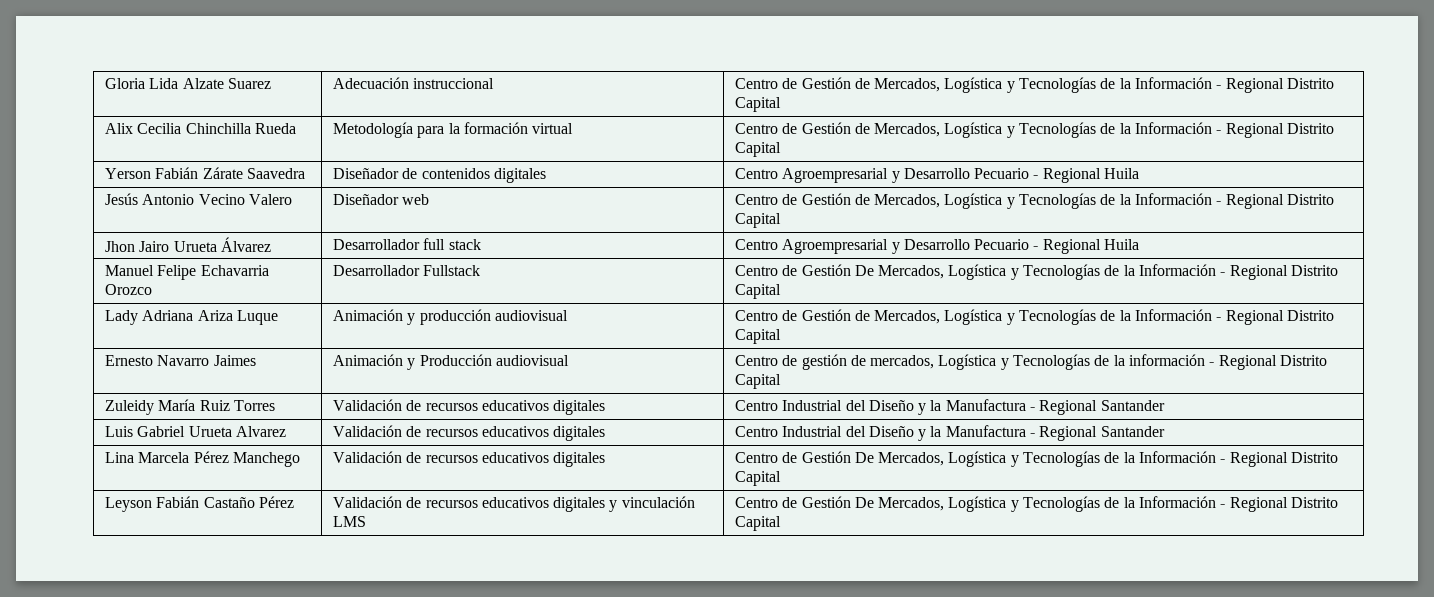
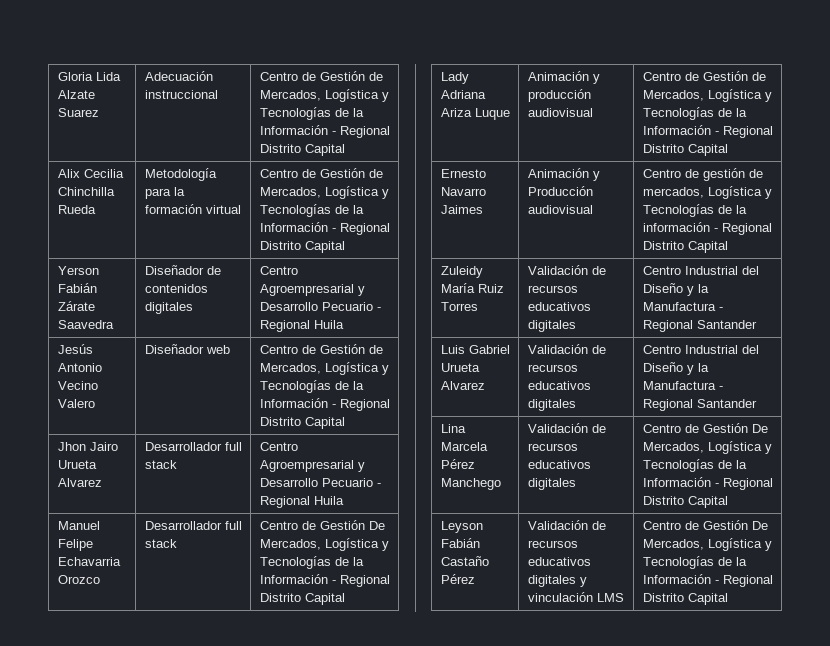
- Jhon Jairo Urueta Álvarez | Desarrollador full stack | Centro Agroempresarial y Desarrollo Pecuario - Regional Huila
+ Jhon Jairo Urueta Alvarez | Desarrollador full stack | Centro Agroempresarial y Desarrollo Pecuario - Regional Huila
- Manuel Felipe Echavarria Orozco | Desarrollador Fullstack | Centro de Gestión De Mercados, Logística y Tecnologías de la Información - Regional Distrito Capital
+ Manuel Felipe Echavarria Orozco | Desarrollador full stack | Centro de Gestión De Mercados, Logística y Tecnologías de la Información - Regional Distrito Capital

